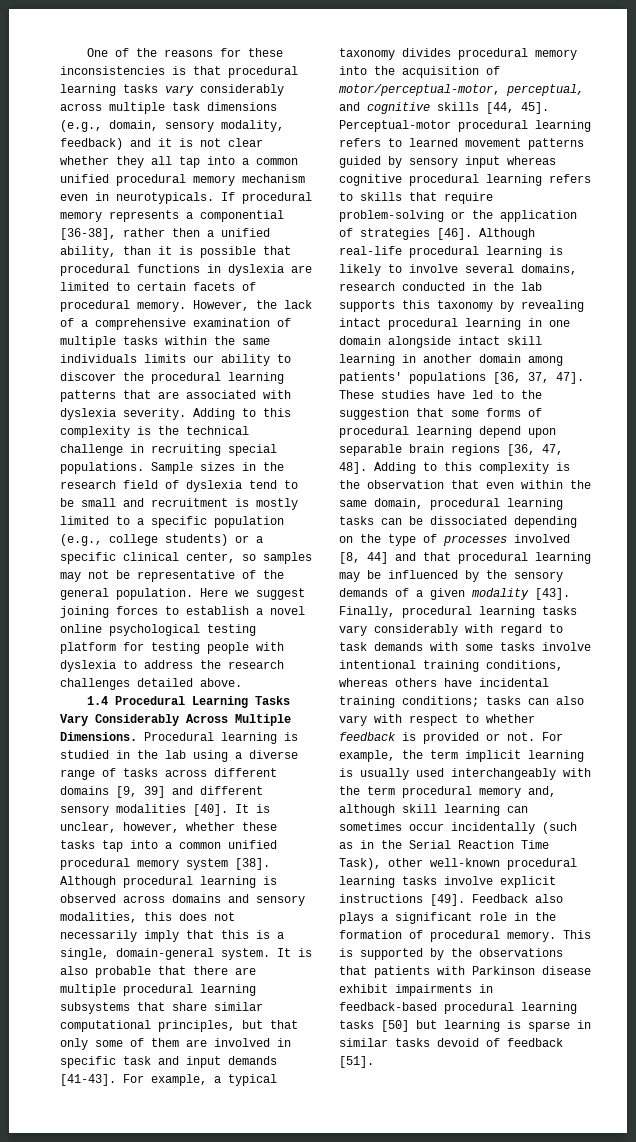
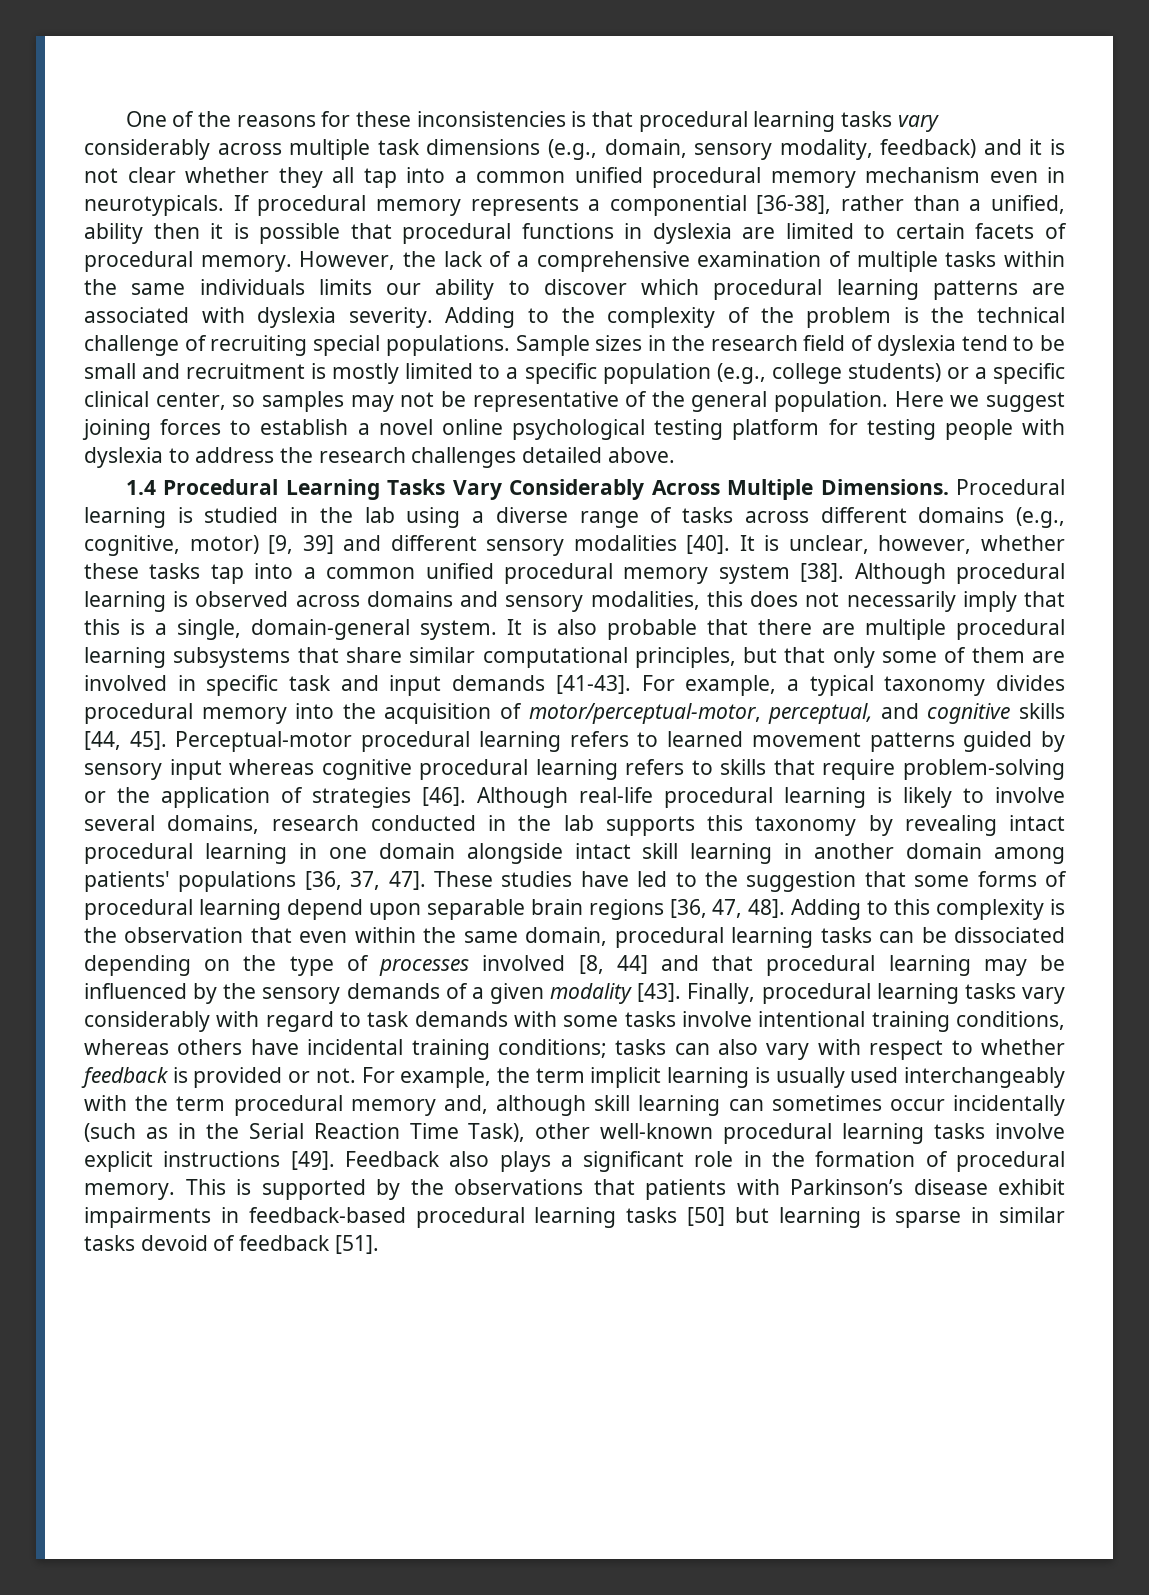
- If procedural memory represents a componential [36-38], rather then a unified ability, than it is possible that procedural functions in dyslexia are limited to certain facets of procedural memory.
+ If procedural memory represents a componential [36-38], rather than a unified, ability then it is possible that procedural functions in dyslexia are limited to certain facets of procedural memory.
- However, the lack of a comprehensive examination of multiple tasks within the same individuals limits our ability to discover the procedural learning patterns that are associated with dyslexia severity.
+ However, the lack of a comprehensive examination of multiple tasks within the same individuals limits our ability to discover which procedural learning patterns are associated with dyslexia severity.
- Adding to this complexity is the technical challenge in recruiting special populations.
+ Adding to the complexity of the problem is the technical challenge of recruiting special populations.
- Procedural learning is studied in the lab using a diverse range of tasks across different domains [9, 39] and different sensory modalities [40].
+ Procedural learning is studied in the lab using a diverse range of tasks across different domains (e.g., cognitive, motor) [9, 39] and different sensory modalities [40].
- This is supported by the observations that patients with Parkinson disease exhibit impairments in feedback-based procedural learning tasks [50] but learning is sparse in similar tasks devoid of feedback [51].
+ This is supported by the observations that patients with Parkinson’s disease exhibit impairments in feedback-based procedural learning tasks [50] but learning is sparse in similar tasks devoid of feedback [51].

